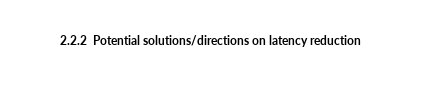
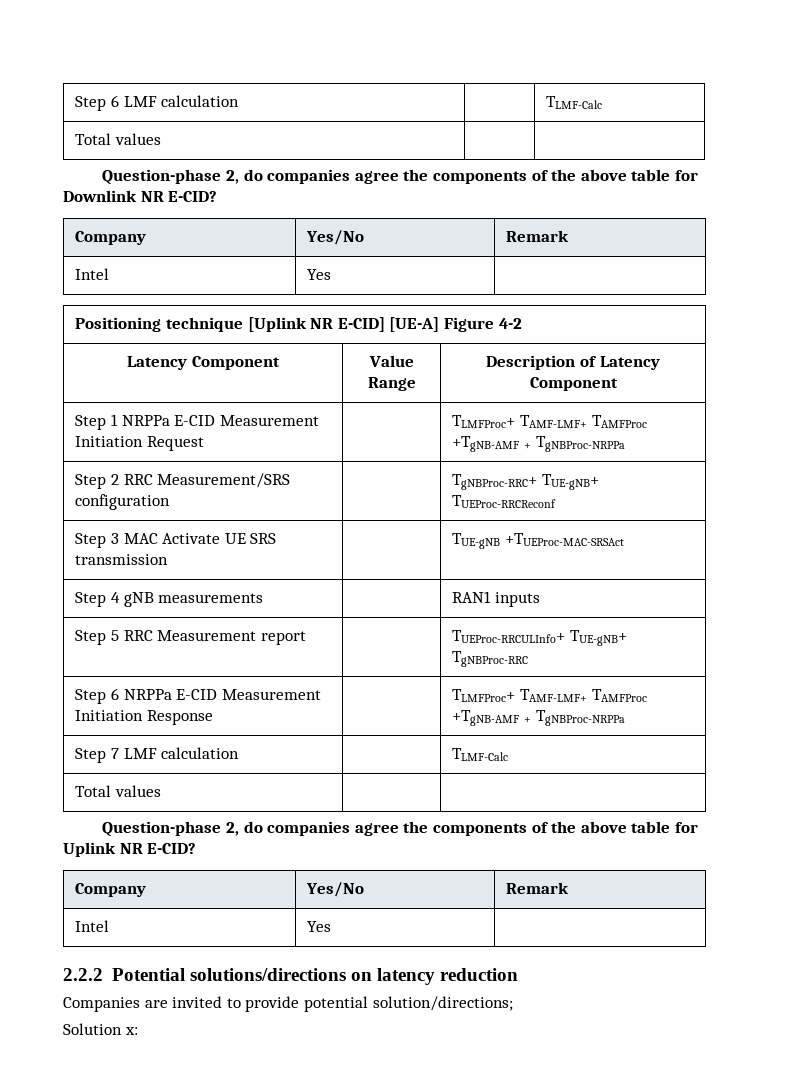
+ Step 6 LMF calculation | | TLMF-Calc
+ Total values | |
+ Question-phase 2, do companies agree the components of the above table for Downlink NR E-CID?
+ Company | Yes/No | Remark
+ Intel | Yes |
+ Positioning technique [Uplink NR E-CID] [UE-A] Figure 4-2
+ Latency Component | Value Range | Description of Latency Component
+ Step 1 NRPPa E-CID Measurement Initiation Request | | TLMFProc+ TAMF-LMF+ TAMFProc +TgNB-AMF + TgNBProc-NRPPa
+ Step 2 RRC Measurement/SRS configuration | | TgNBProc-RRC+ TUE-gNB+ TUEProc-RRCReconf
+ Step 3 MAC Activate UE SRS transmission | | TUE-gNB +TUEProc-MAC-SRSAct
+ Step 4 gNB measurements | | RAN1 inputs
+ Step 5 RRC Measurement report | | TUEProc-RRCULInfo+ TUE-gNB+ TgNBProc-RRC
+ Step 6 NRPPa E-CID Measurement Initiation Response | | TLMFProc+ TAMF-LMF+ TAMFProc +TgNB-AMF + TgNBProc-NRPPa
+ Step 7 LMF calculation | | TLMF-Calc
+ Total values | |
+ Question-phase 2, do companies agree the components of the above table for Uplink NR E-CID?
+ Company | Yes/No | Remark
+ Intel | Yes |
+ Companies are invited to provide potential solution/directions;
+ Solution x:

